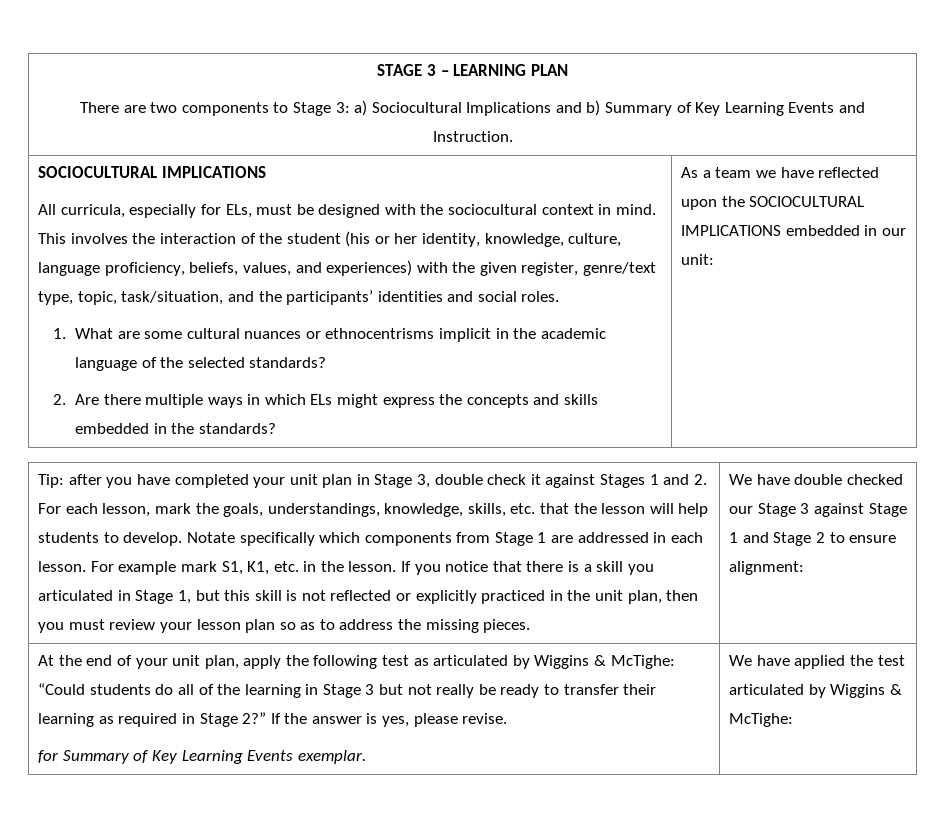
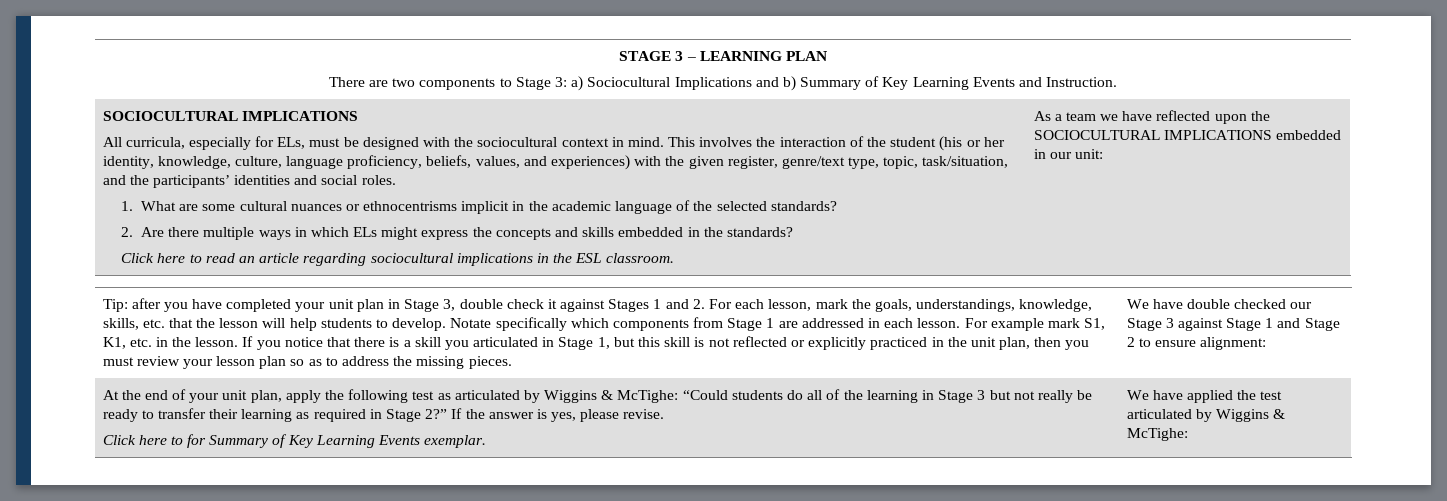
+ Click here to read an article regarding sociocultural implications in the ESL classroom.
- for Summary of Key Learning Events exemplar.
+ Click here to for Summary of Key Learning Events exemplar.

